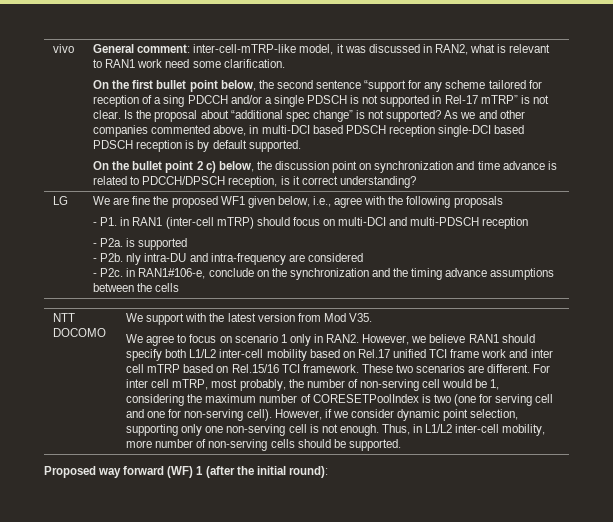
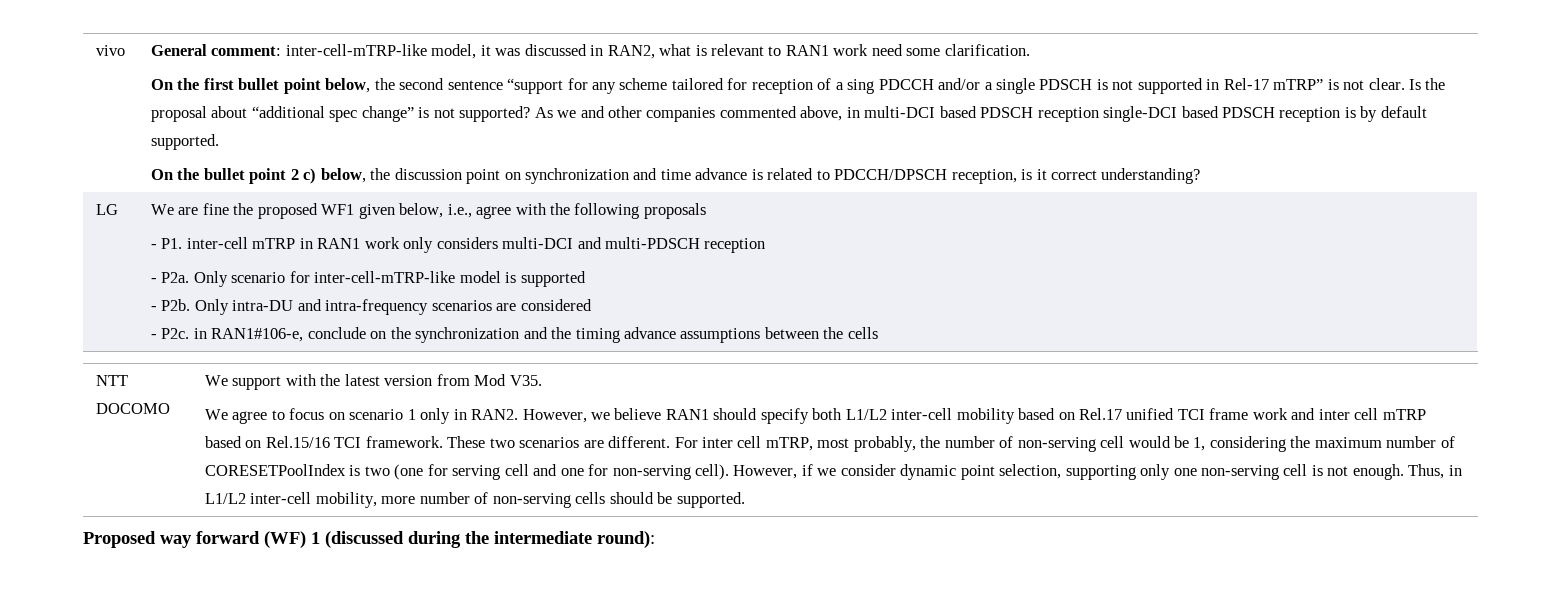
- - P1. in RAN1 (inter-cell mTRP) should focus on multi-DCI and multi-PDSCH reception
+ - P1. inter-cell mTRP in RAN1 work only considers multi-DCI and multi-PDSCH reception
- - P2a. is supported
+ - P2a. Only scenario for inter-cell-mTRP-like model is supported
- - P2b. nly intra-DU and intra-frequency are considered
+ - P2b. Only intra-DU and intra-frequency scenarios are considered
- Proposed way forward (WF) 1 (after the initial round):
+ Proposed way forward (WF) 1 (discussed during the intermediate round):

